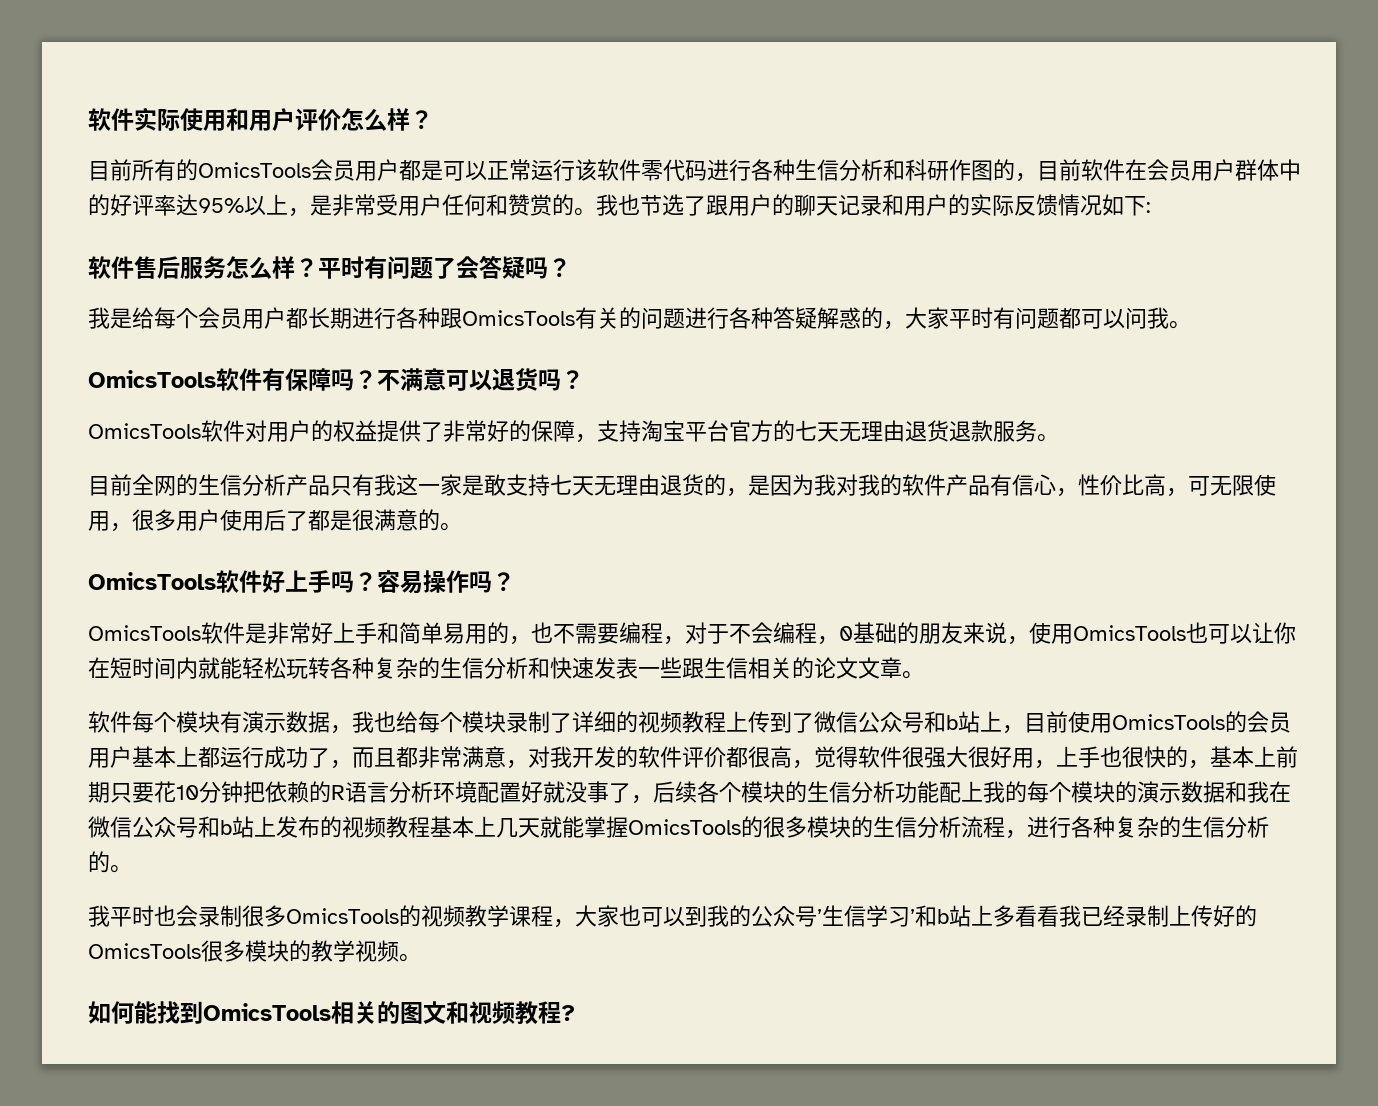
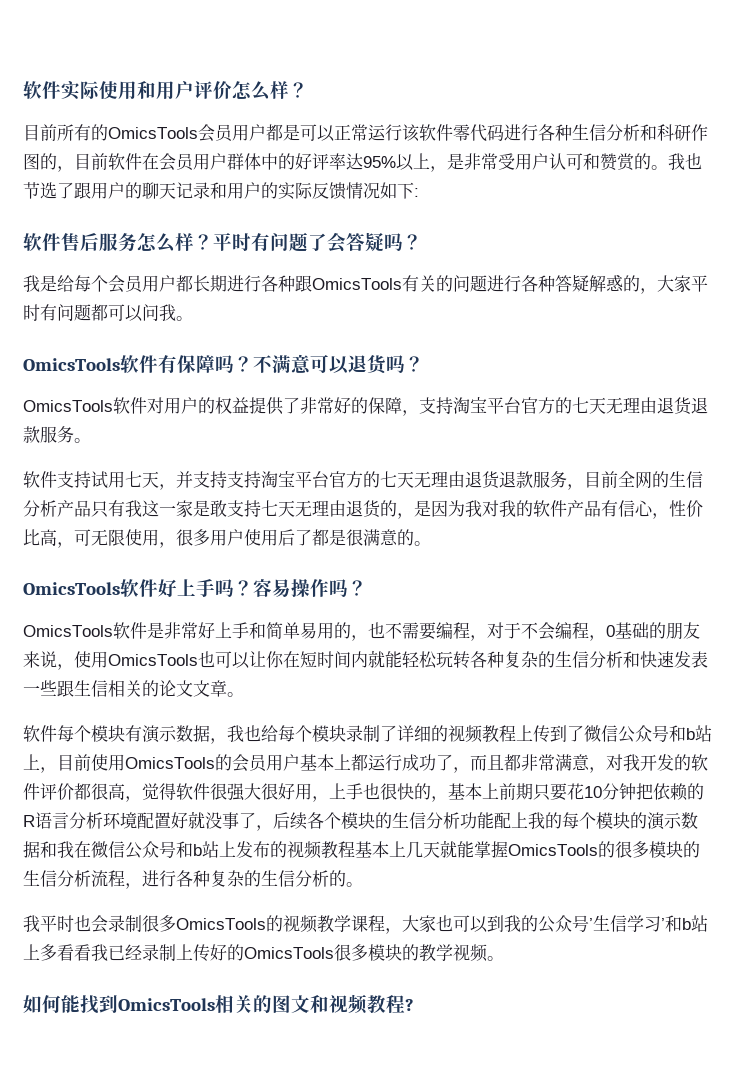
- 目前所有的OmicsTools会员用户都是可以正常运行该软件零代码进行各种生信分析和科研作图的，目前软件在会员用户群体中的好评率达95%以上，是非常受用户任何和赞赏的。
+ 目前所有的OmicsTools会员用户都是可以正常运行该软件零代码进行各种生信分析和科研作图的，目前软件在会员用户群体中的好评率达95%以上，是非常受用户认可和赞赏的。
- 目前全网的生信分析产品只有我这一家是敢支持七天无理由退货的，是因为我对我的软件产品有信心，性价比高，可无限使用，很多用户使用后了都是很满意的。
+ 软件支持试用七天，并支持支持淘宝平台官方的七天无理由退货退款服务，目前全网的生信分析产品只有我这一家是敢支持七天无理由退货的，是因为我对我的软件产品有信心，性价比高，可无限使用，很多用户使用后了都是很满意的。

